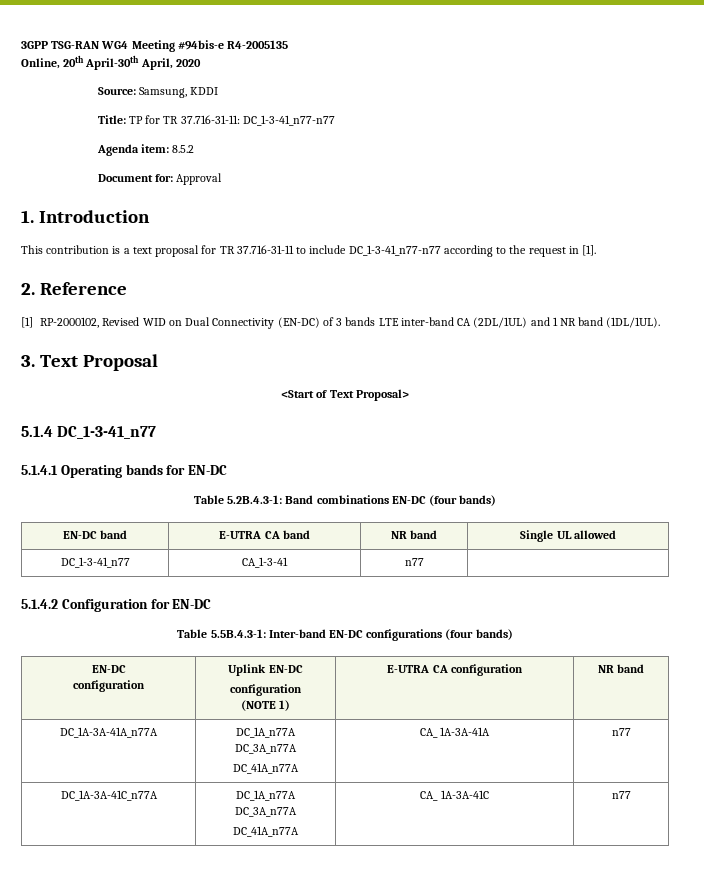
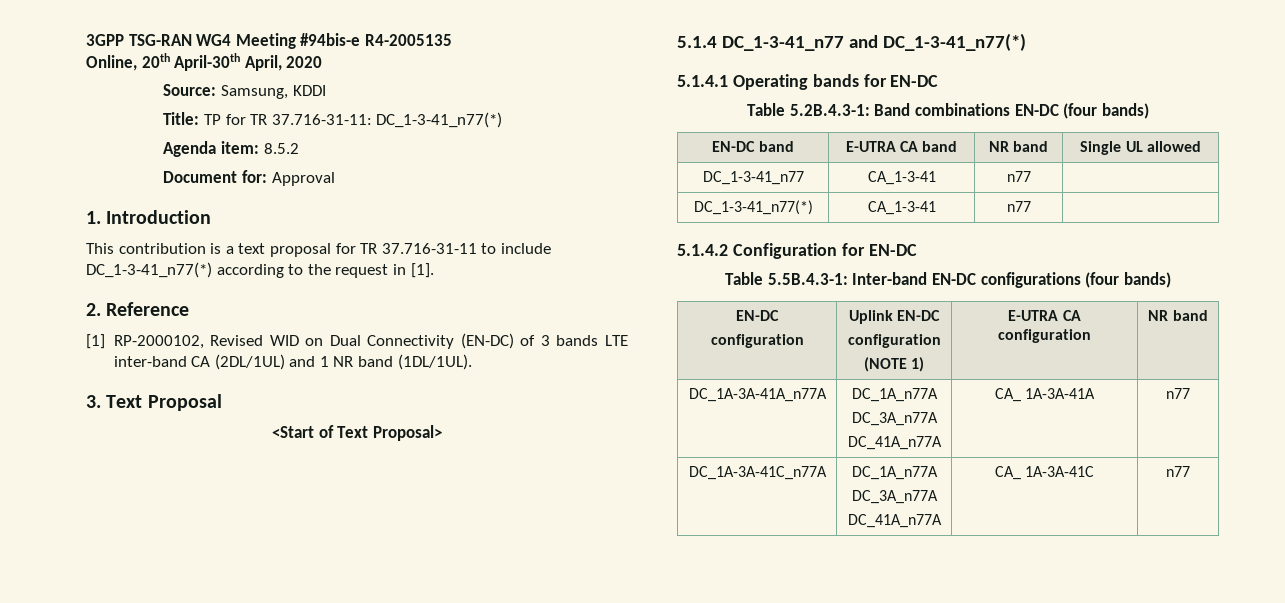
- Title: TP for TR 37.716-31-11: DC_1-3-41_n77-n77
+ Title: TP for TR 37.716-31-11: DC_1-3-41_n77(*)
- This contribution is a text proposal for TR 37.716-31-11 to include DC_1-3-41_n77-n77 according to the request in [1].
+ This contribution is a text proposal for TR 37.716-31-11 to include DC_1-3-41_n77(*) according to the request in [1].
- 5.1.4 DC_1-3-41_n77
+ 5.1.4 DC_1-3-41_n77 and DC_1-3-41_n77(*)
+ DC_1-3-41_n77(*) | CA_1-3-41 | n77 |

